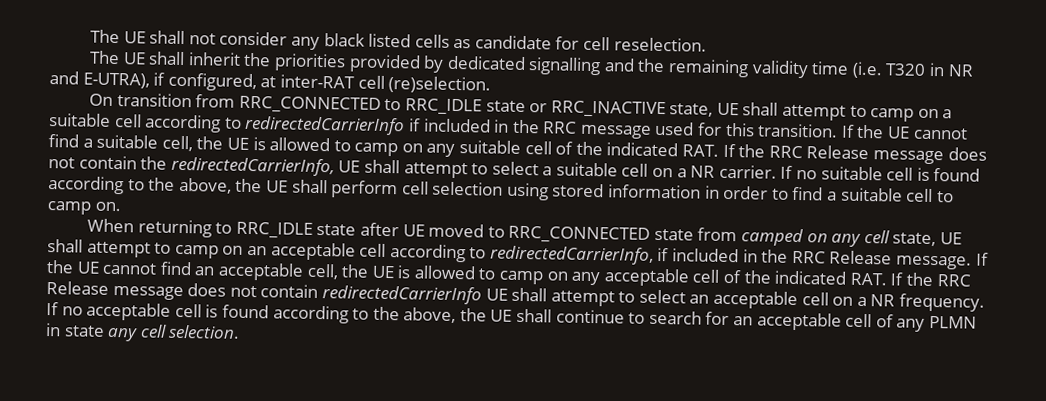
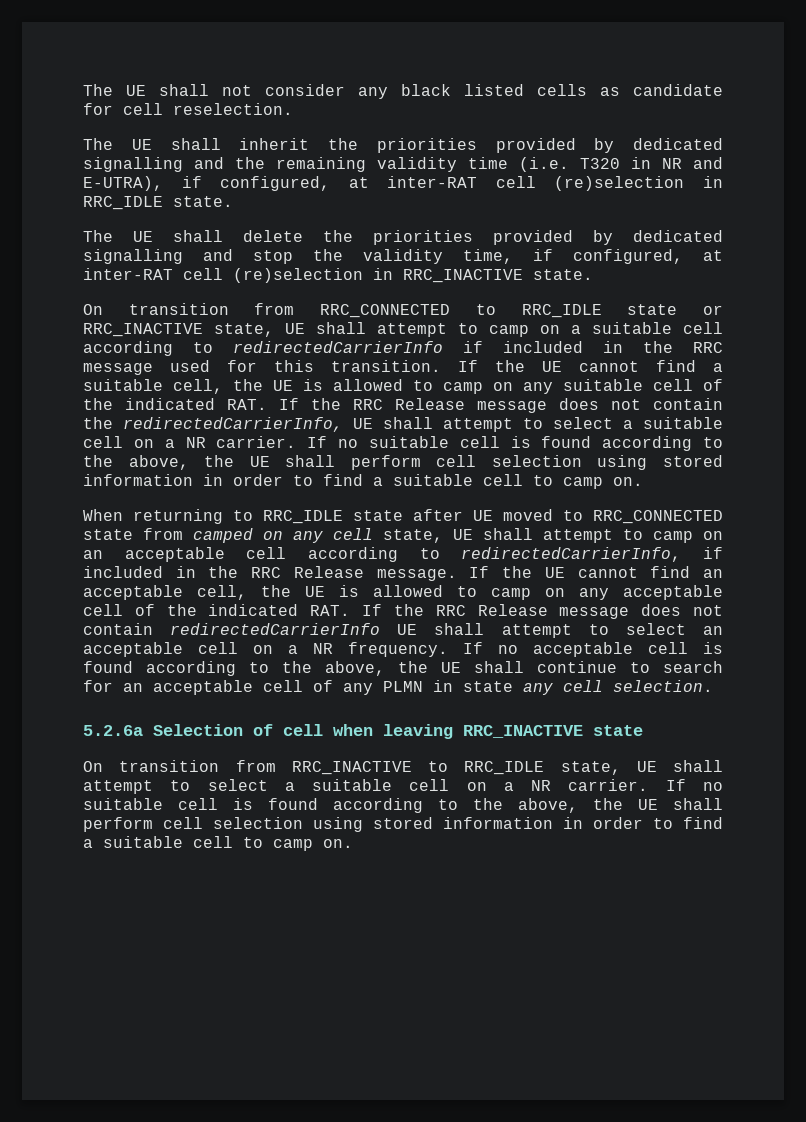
- The UE shall inherit the priorities provided by dedicated signalling and the remaining validity time (i.e. T320 in NR and E-UTRA), if configured, at inter-RAT cell (re)selection.
+ The UE shall inherit the priorities provided by dedicated signalling and the remaining validity time (i.e. T320 in NR and E-UTRA), if configured, at inter-RAT cell (re)selection in RRC_IDLE state.
+ The UE shall delete the priorities provided by dedicated signalling and stop the validity time, if configured, at inter-RAT cell (re)selection in RRC_INACTIVE state.
+ 5.2.6a Selection of cell when leaving RRC_INACTIVE state
+ On transition from RRC_INACTIVE to RRC_IDLE state, UE shall attempt to select a suitable cell on a NR carrier. If no suitable cell is found according to the above, the UE shall perform cell selection using stored information in order to find a suitable cell to camp on.

